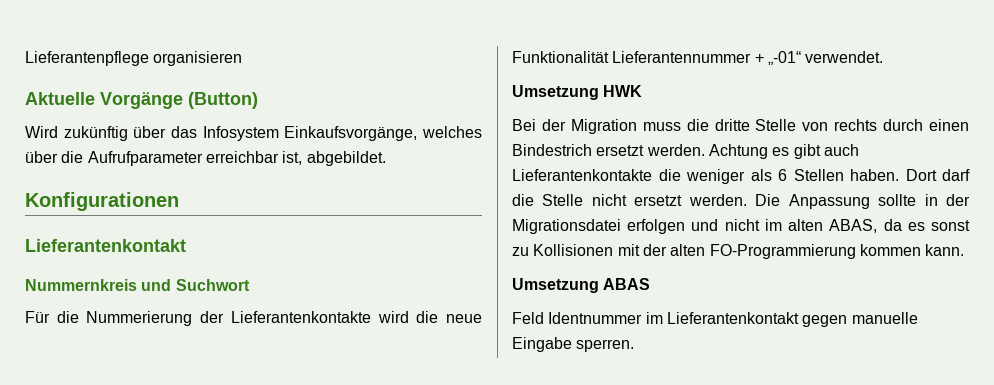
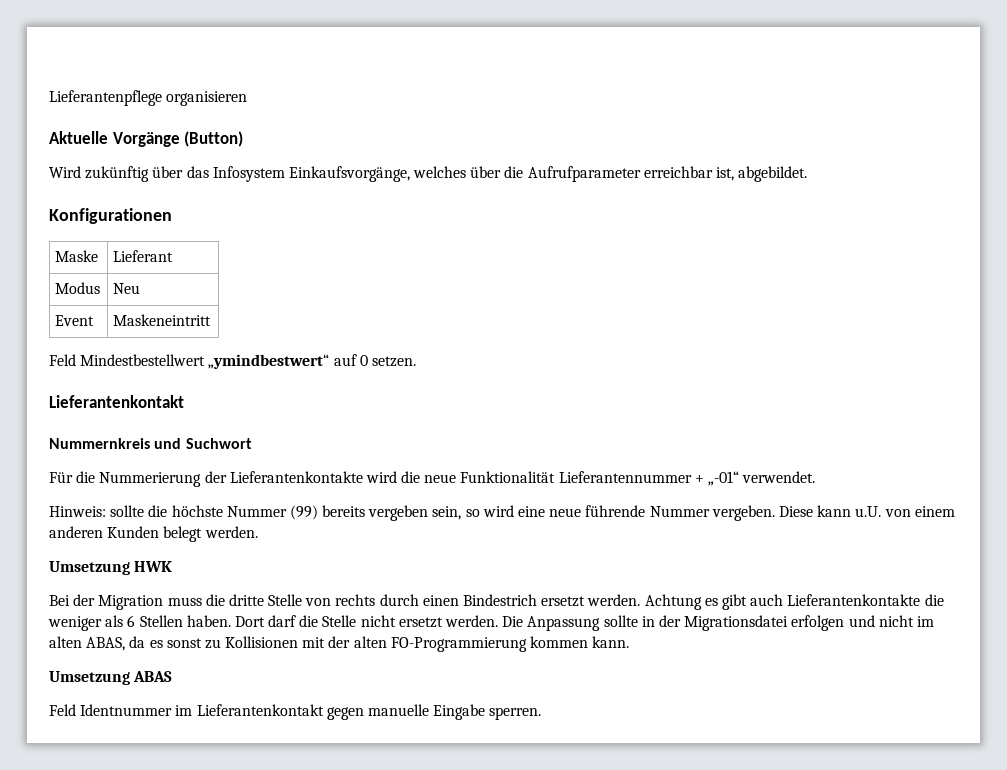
+ Maske | Lieferant
+ Modus | Neu
+ Event | Maskeneintritt
+ Feld Mindestbestellwert „ymindbestwert“ auf 0 setzen.
+ Hinweis: sollte die höchste Nummer (99) bereits vergeben sein, so wird eine neue führende Nummer vergeben. Diese kann u.U. von einem anderen Kunden belegt werden.

